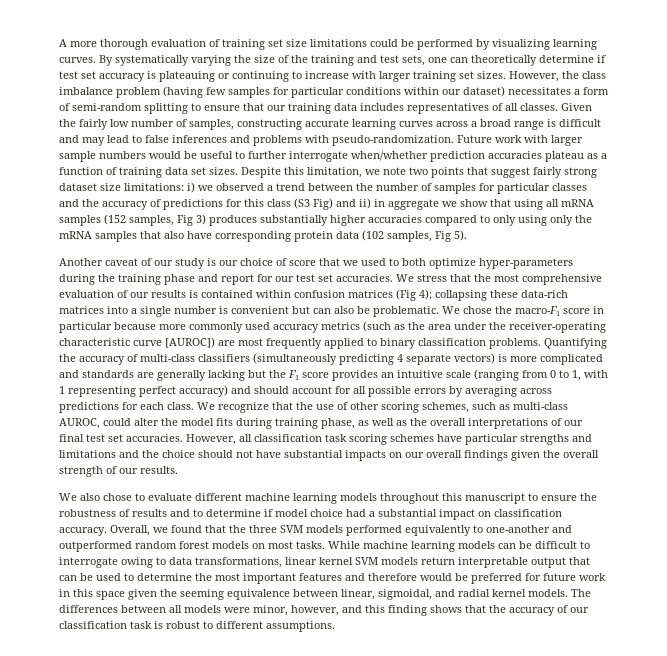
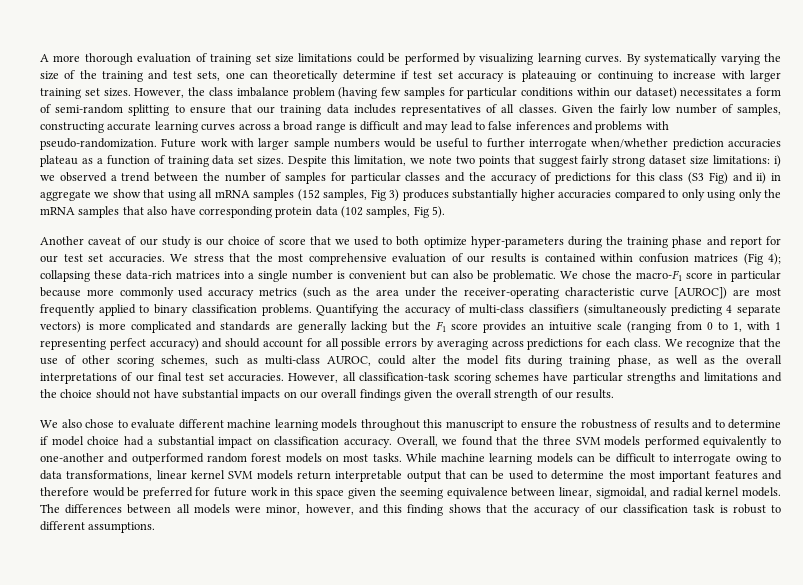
- However, all classification task scoring schemes have particular strengths and limitations and the choice should not have substantial impacts on our overall findings given the overall strength of our results.
+ However, all classification-task scoring schemes have particular strengths and limitations and the choice should not have substantial impacts on our overall findings given the overall strength of our results.

